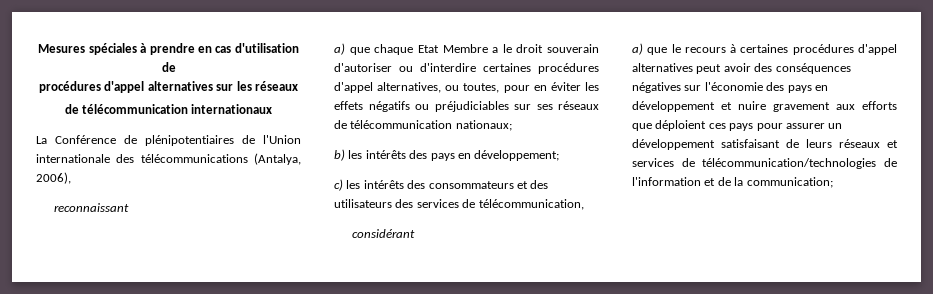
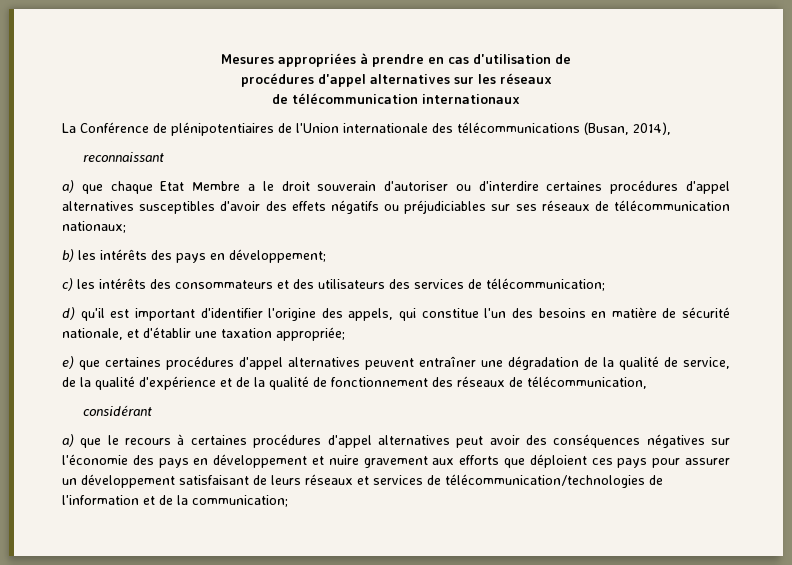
- Mesures spéciales à prendre en cas d'utilisation de
+ Mesures appropriées à prendre en cas d'utilisation de
- La Conférence de plénipotentiaires de l'Union internationale des télécommunications (Antalya, 2006),
+ La Conférence de plénipotentiaires de l'Union internationale des télécommunications (Busan, 2014),
- a) que chaque Etat Membre a le droit souverain d'autoriser ou d'interdire certaines procédures d'appel alternatives, ou toutes, pour en éviter les effets négatifs ou préjudiciables sur ses réseaux de télécommunication nationaux;
+ a) que chaque Etat Membre a le droit souverain d'autoriser ou d'interdire certaines procédures d'appel alternatives susceptibles d'avoir des effets négatifs ou préjudiciables sur ses réseaux de télécommunication nationaux;
- c) les intérêts des consommateurs et des utilisateurs des services de télécommunication,
+ c) les intérêts des consommateurs et des utilisateurs des services de télécommunication;
+ d) qu'il est important d'identifier l'origine des appels, qui constitue l'un des besoins en matière de sécurité nationale, et d'établir une taxation appropriée;
+ e) que certaines procédures d'appel alternatives peuvent entraîner une dégradation de la qualité de service, de la qualité d'expérience et de la qualité de fonctionnement des réseaux de télécommunication,

